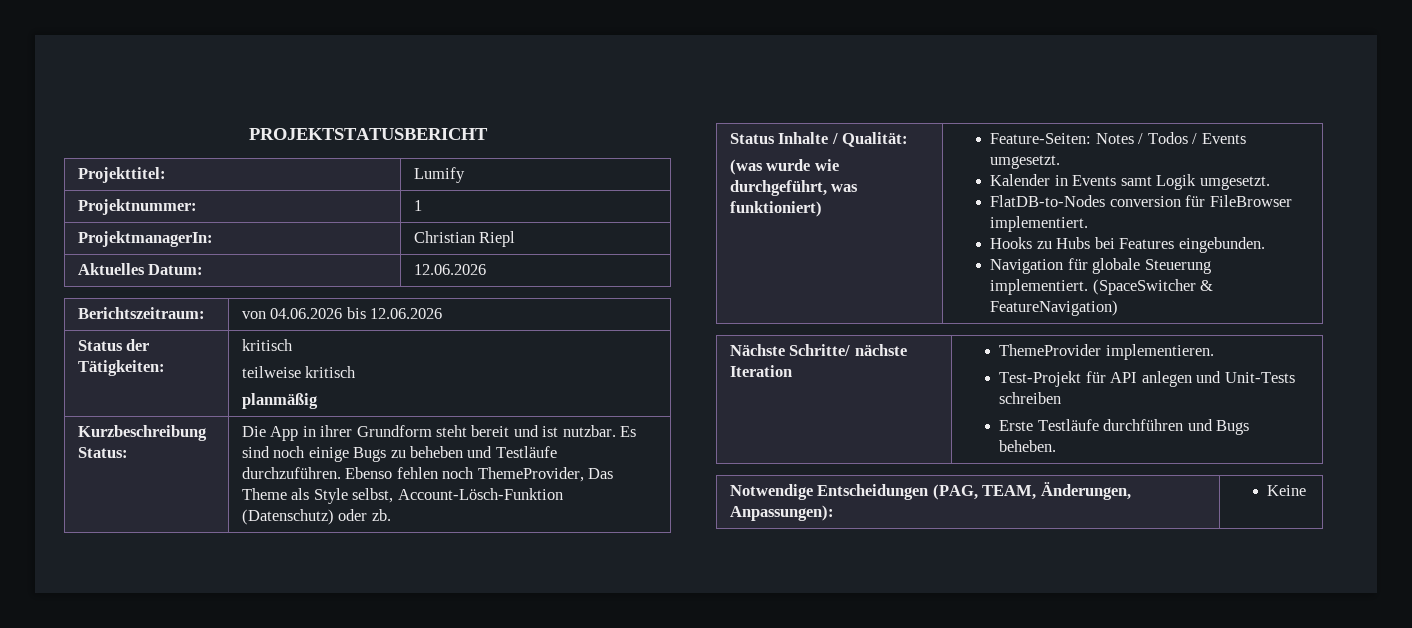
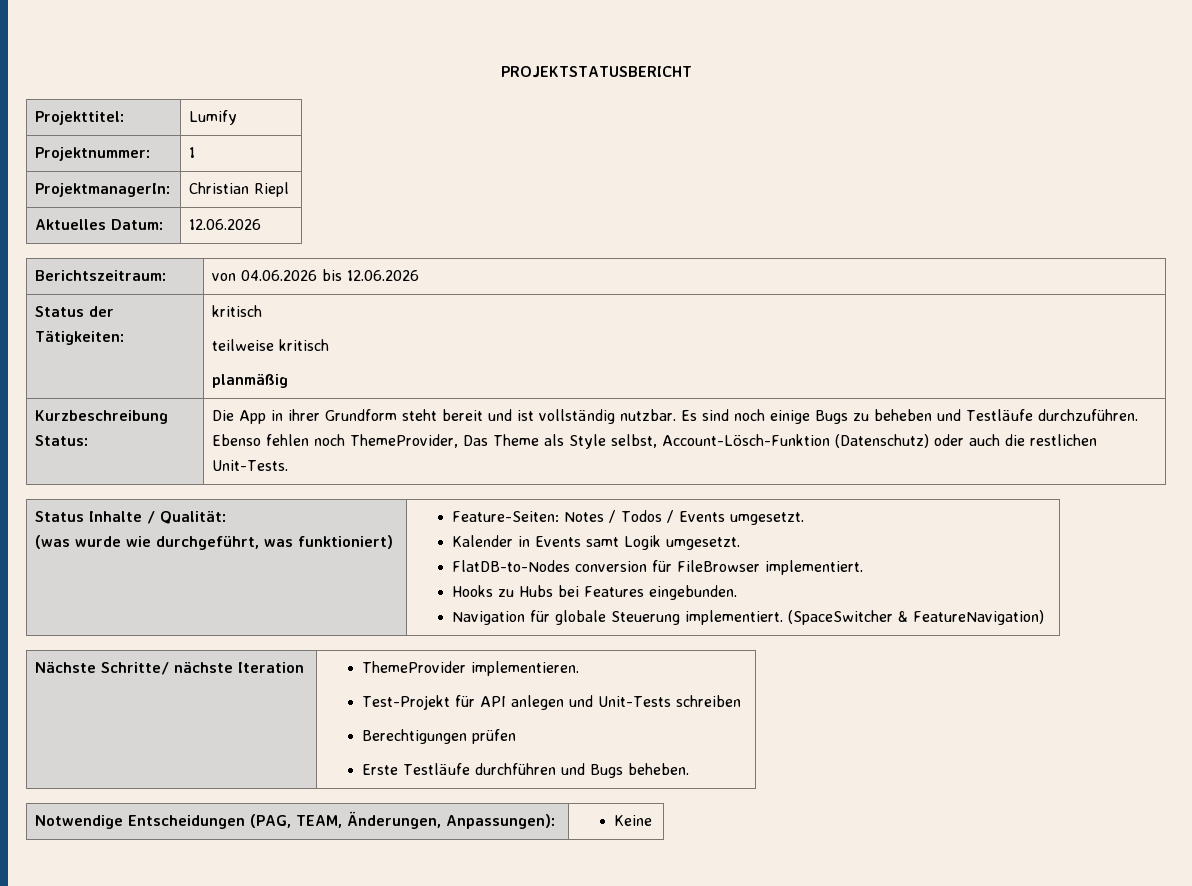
- Kurzbeschreibung Status: | Die App in ihrer Grundform steht bereit und ist nutzbar. Es sind noch einige Bugs zu beheben und Testläufe durchzuführen. Ebenso fehlen noch ThemeProvider, Das Theme als Style selbst, Account-Lösch-Funktion (Datenschutz) oder zb.
+ Kurzbeschreibung Status: | Die App in ihrer Grundform steht bereit und ist vollständig nutzbar. Es sind noch einige Bugs zu beheben und Testläufe durchzuführen. Ebenso fehlen noch ThemeProvider, Das Theme als Style selbst, Account-Lösch-Funktion (Datenschutz) oder auch die restlichen Unit-Tests.
  Nächste Schritte/ nächste Iteration | ThemeProvider implementieren.
  Test-Projekt für API anlegen und Unit-Tests schreiben
+ Berechtigungen prüfen

